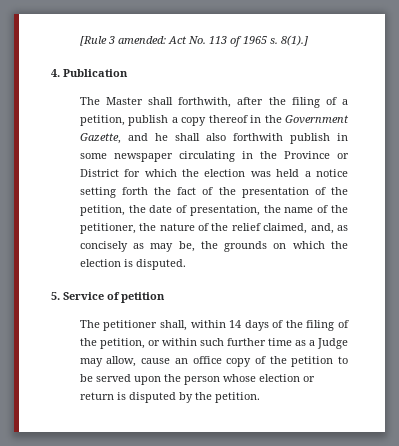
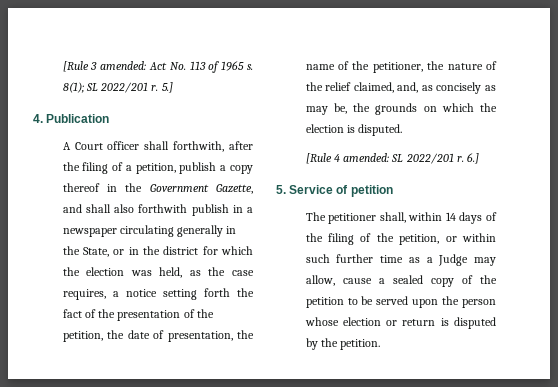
- 8(1).]
+ 8(1); SL 2022/201 r. 5.]
- The Master shall forthwith, after the filing of a petition, publish a copy thereof in the Government Gazette, and he shall also forthwith publish in some newspaper circulating in the Province or District for which the election was held a notice setting forth the fact of the presentation of the petition, the date of presentation, the name of the petitioner, the nature of the relief claimed, and, as concisely as may be, the grounds on which the election is disputed.
+ A Court officer shall forthwith, after the filing of a petition, publish a copy thereof in the Government Gazette, and shall also forthwith publish in a newspaper circulating generally in the State, or in the district for which the election was held, as the case requires, a notice setting forth the fact of the presentation of the petition, the date of presentation, the name of the petitioner, the nature of the relief claimed, and, as concisely as may be, the grounds on which the election is disputed.
+ [Rule 4 amended: SL 2022/201 r. 6.]
- The petitioner shall, within 14 days of the filing of the petition, or within such further time as a Judge may allow, cause an office copy of the petition to be served upon the person whose election or return is disputed by the petition.
+ The petitioner shall, within 14 days of the filing of the petition, or within such further time as a Judge may allow, cause a sealed copy of the petition to be served upon the person whose election or return is disputed by the petition.

